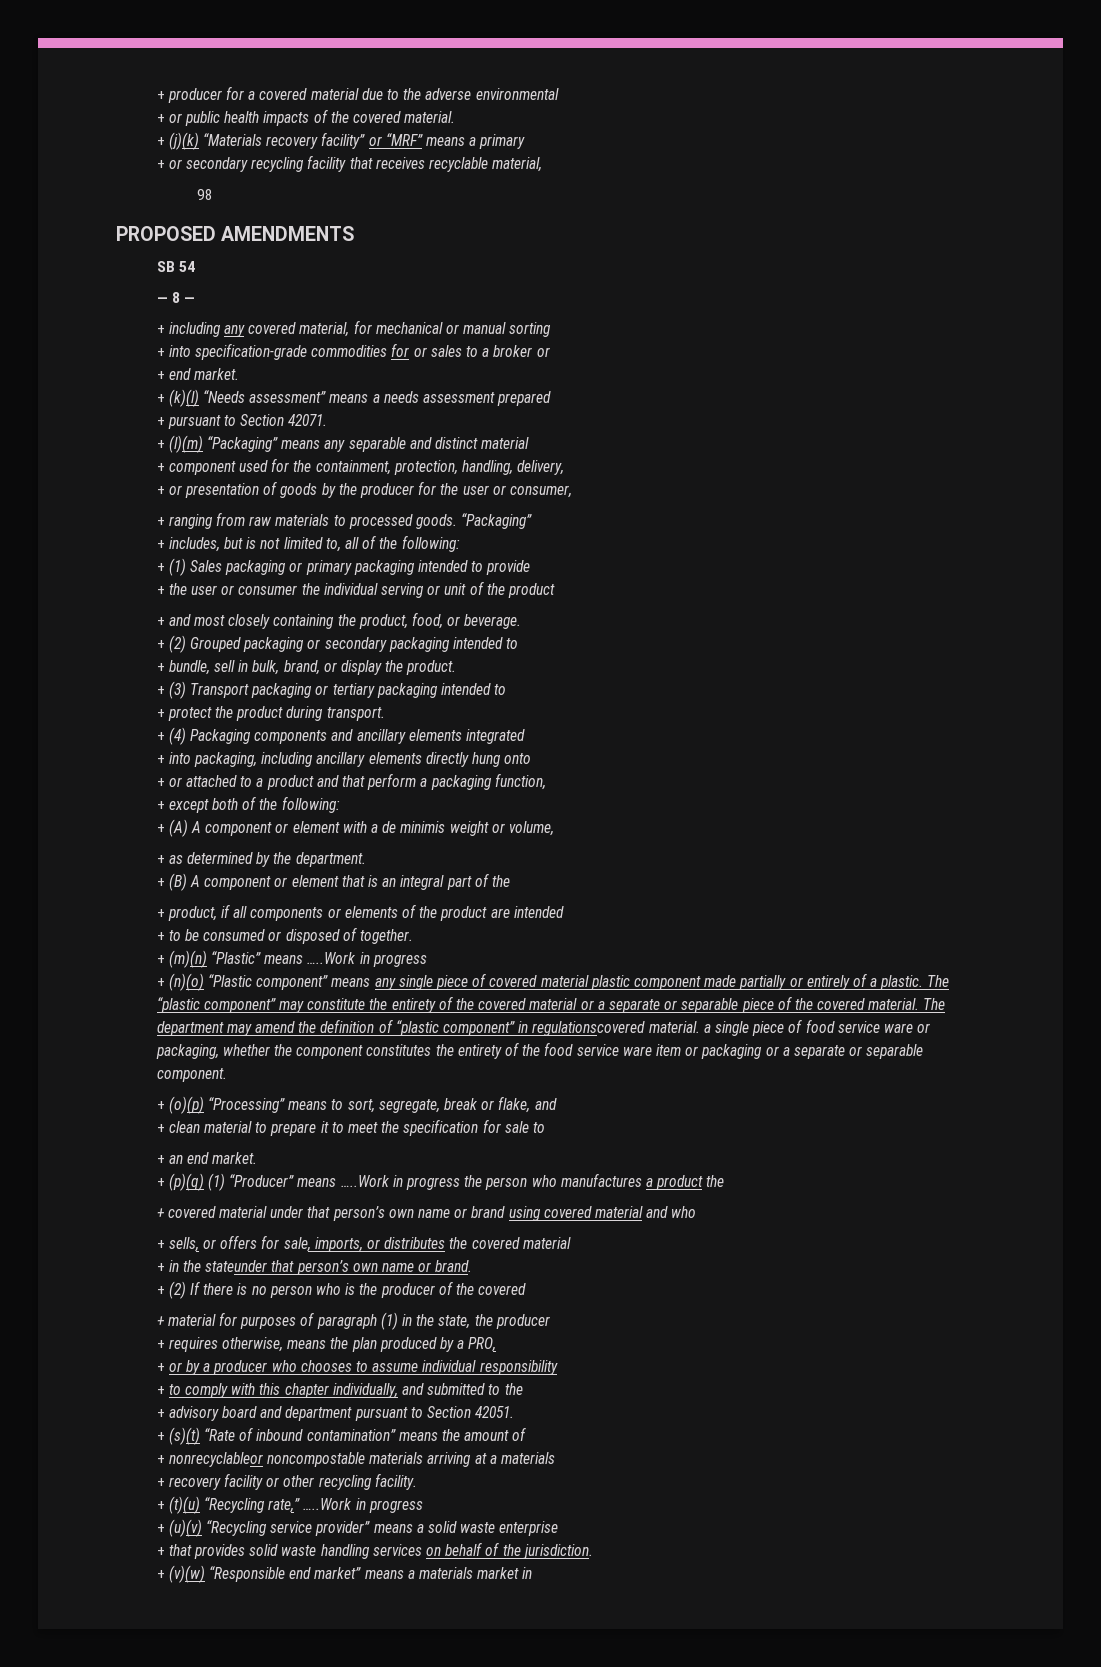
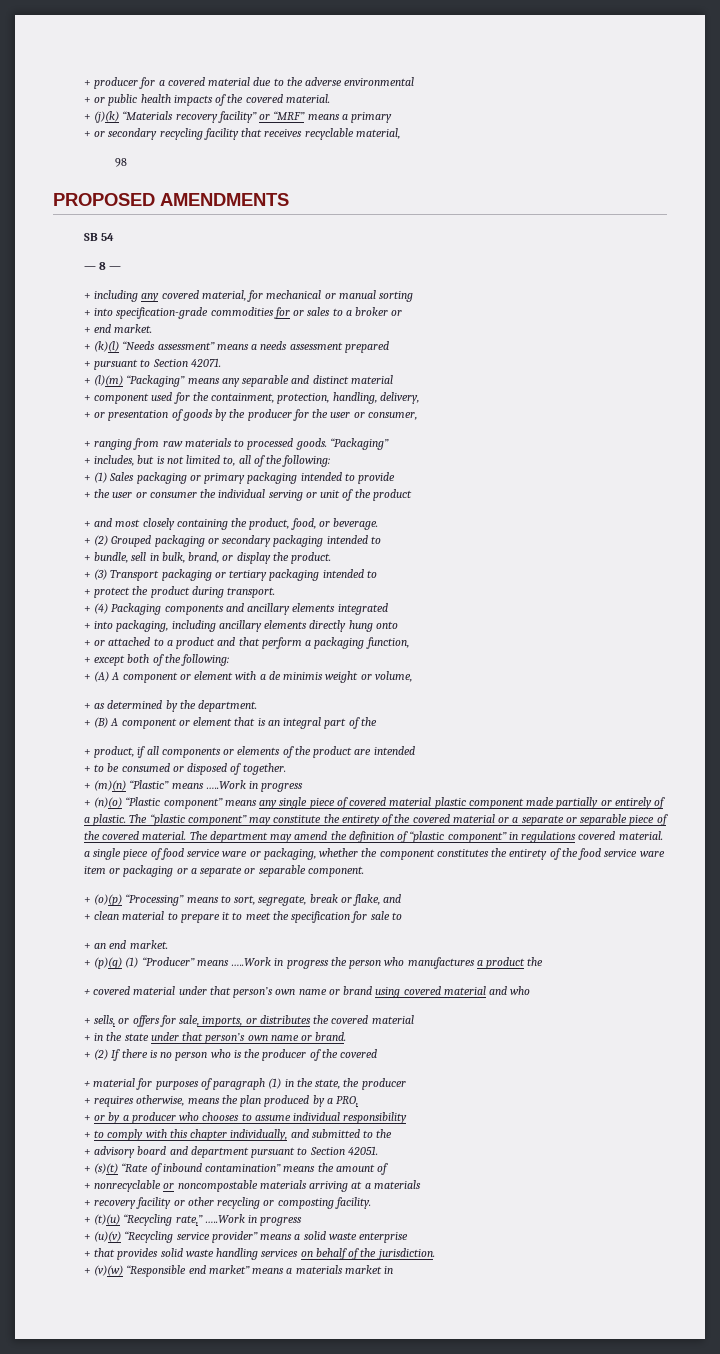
- The department may amend the definition of “plastic component” in regulationscovered material. a single piece of food service ware or packaging, whether the component constitutes the entirety of the food service ware item or packaging or a separate or separable component.
+ The department may amend the definition of “plastic component” in regulations covered material. a single piece of food service ware or packaging, whether the component constitutes the entirety of the food service ware item or packaging or a separate or separable component.
- + in the stateunder that person’s own name or brand.
+ + in the state under that person’s own name or brand.
- + nonrecyclableor noncompostable materials arriving at a materials
+ + nonrecyclable or noncompostable materials arriving at a materials
- + recovery facility or other recycling facility.
+ + recovery facility or other recycling or composting facility.

